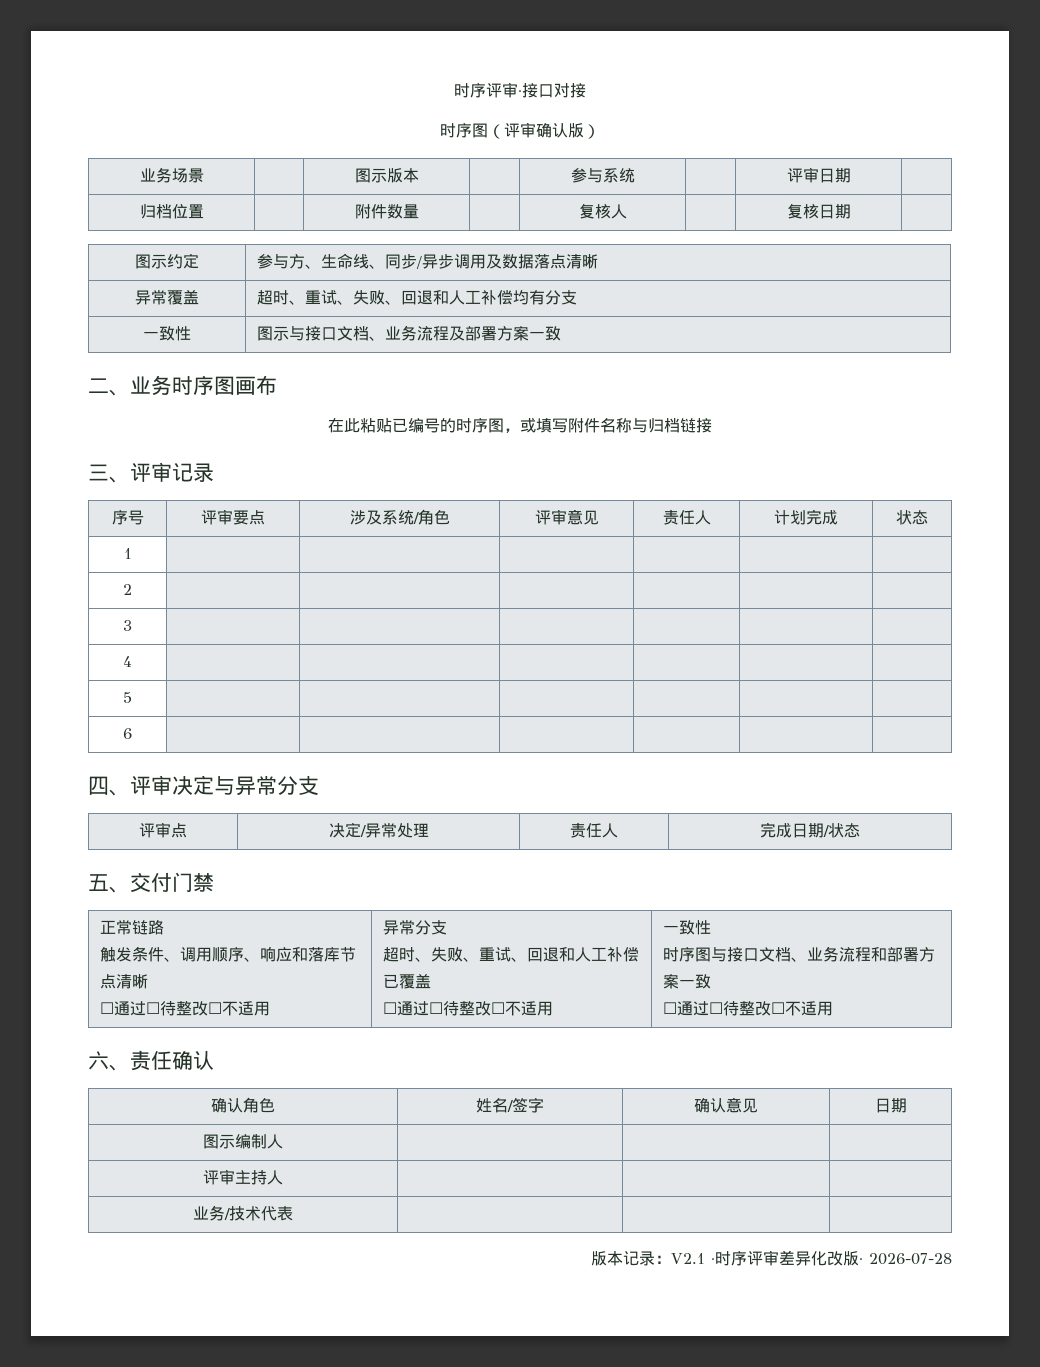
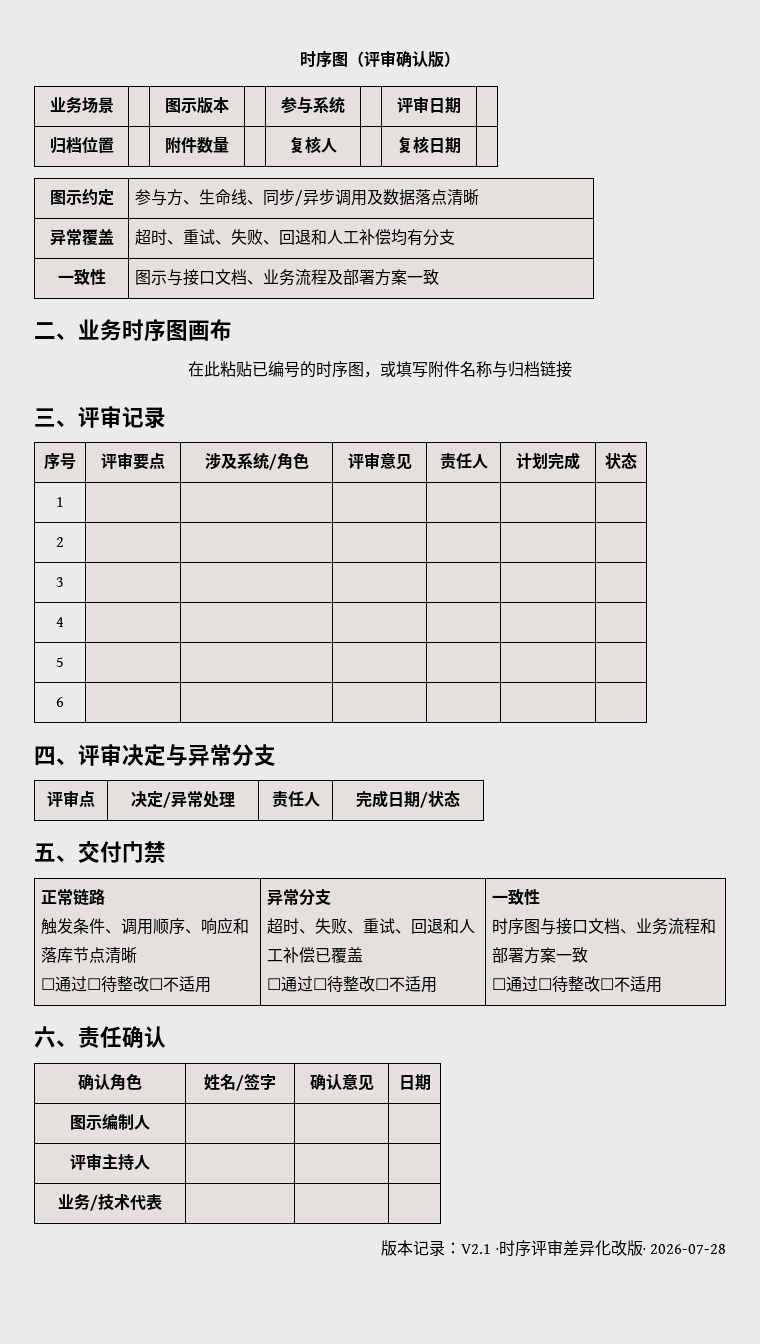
- 时序评审·接口对接

